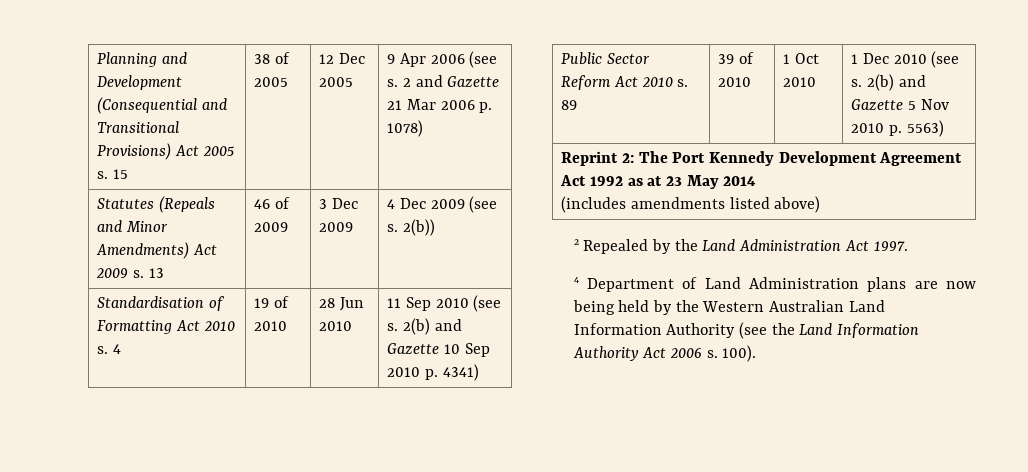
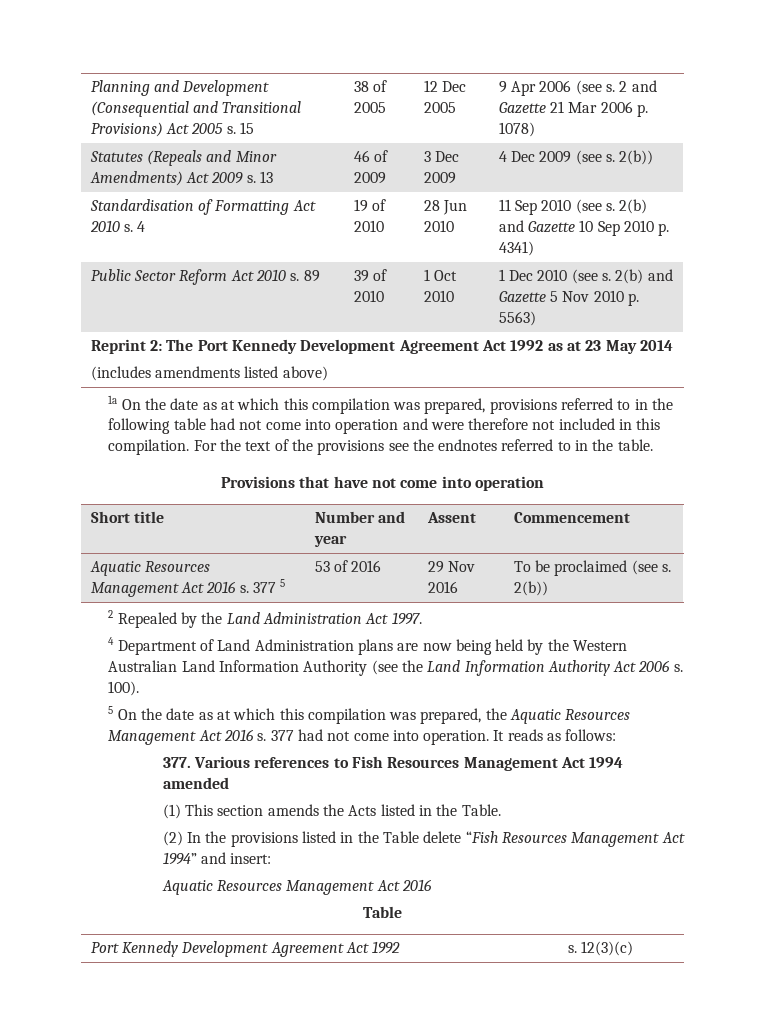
+ 1a On the date as at which this compilation was prepared, provisions referred to in the following table had not come into operation and were therefore not included in this compilation. For the text of the provisions see the endnotes referred to in the table.
+ Provisions that have not come into operation
+ Short title | Number and year | Assent | Commencement
+ Aquatic Resources Management Act 2016 s. 377 5 | 53 of 2016 | 29 Nov 2016 | To be proclaimed (see s. 2(b))
+ 5 On the date as at which this compilation was prepared, the Aquatic Resources Management Act 2016 s. 377 had not come into operation. It reads as follows:
+ 377. Various references to Fish Resources Management Act 1994 amended
+ (1) This section amends the Acts listed in the Table.
+ (2) In the provisions listed in the Table delete “Fish Resources Management Act 1994” and insert:
+ Aquatic Resources Management Act 2016
+ Table
+ Port Kennedy Development Agreement Act 1992 | s. 12(3)(c)

